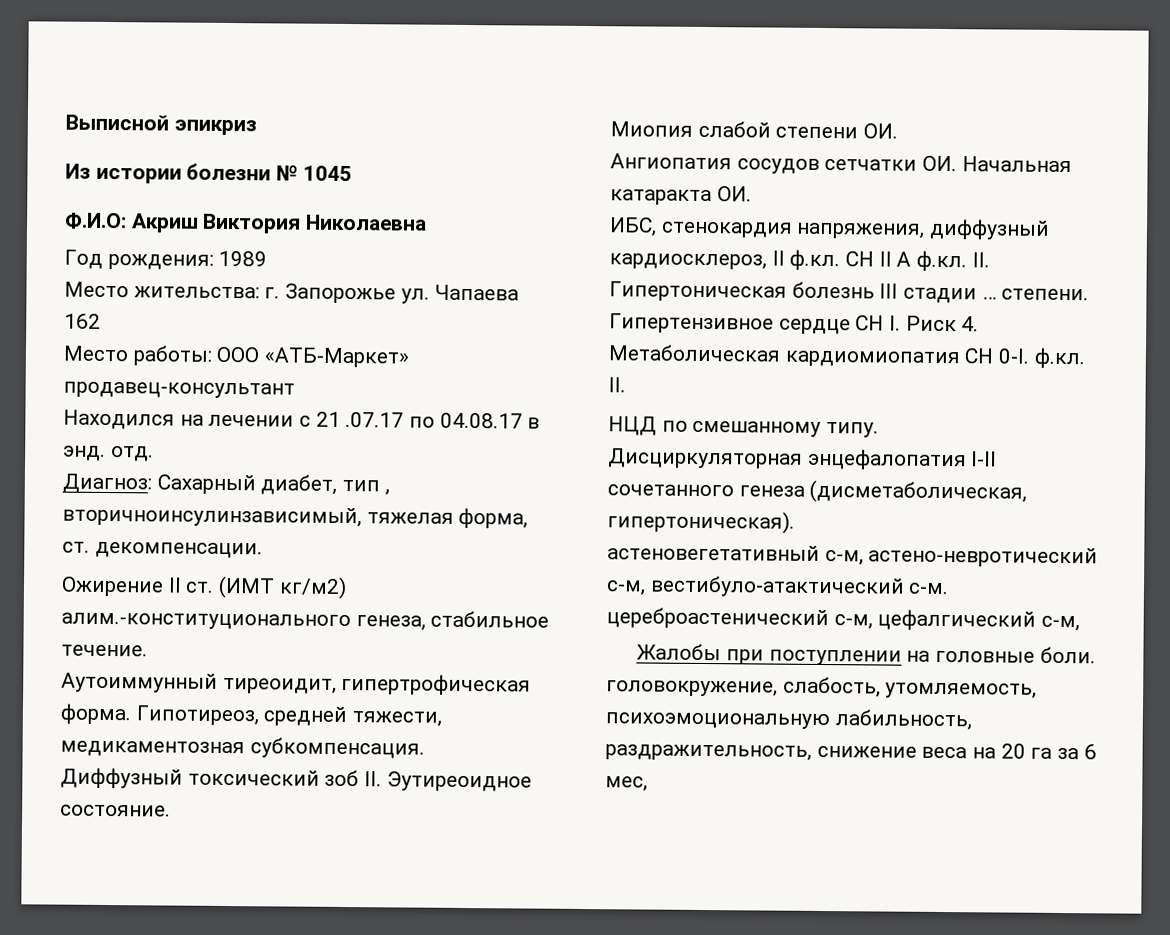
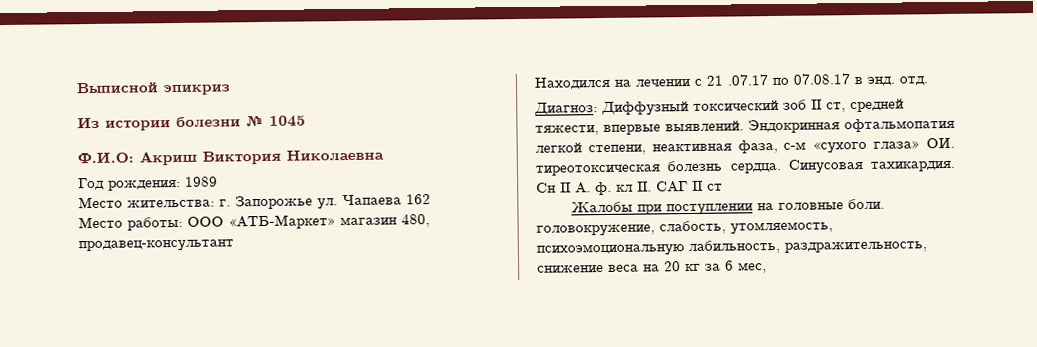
- Место работы: ООО «АТБ-Маркет» продавец-консультант
+ Место работы: ООО «АТБ-Маркет» магазин 480, продавец-консультант
- Находился на лечении с 21 .07.17 по 04.08.17 в энд. отд.
+ Находился на лечении с 21 .07.17 по 07.08.17 в энд. отд.
- Диагноз: Сахарный диабет, тип , вторичноинсулинзависимый, тяжелая форма, ст. декомпенсации.
- Ожирение II ст. (ИМТ кг/м2) алим.-конституционального генеза, стабильное течение.
- Аутоиммунный тиреоидит, гипертрофическая форма. Гипотиреоз, средней тяжести, медикаментозная субкомпенсация. Диффузный токсический зоб II. Эутиреоидное состояние.
- Миопия слабой степени ОИ.
- Ангиопатия сосудов сетчатки ОИ. Начальная катаракта ОИ.
- ИБС, стенокардия напряжения, диффузный кардиосклероз, II ф.кл. СН II А ф.кл. II. Гипертоническая болезнь III стадии … степени. Гипертензивное сердце СН I. Риск 4. Метаболическая кардиомиопатия СН 0-I. ф.кл. II.
- НЦД по смешанному типу.
- Дисциркуляторная энцефалопатия I-II сочетанного генеза (дисметаболическая, гипертоническая).
- астеновегетативный с-м, астено-невротический с-м, вестибуло-атактический с-м. цереброастенический с-м, цефалгический с-м,
+ Диагноз: Диффузный токсический зоб II ст, средней тяжести, впервые выявлений. Эндокринная офтальмопатия легкой степени, неактивная фаза, с-м «сухого глаза» ОИ. тиреотоксическая болезнь сердца. Синусовая тахикардия. Сн II А. ф. кл II. САГ II ст
- Жалобы при поступлении на головные боли. головокружение, слабость, утомляемость, психоэмоциональную лабильность, раздражительность, снижение веса на 20 га за 6 мес,
+ Жалобы при поступлении на головные боли. головокружение, слабость, утомляемость, психоэмоциональную лабильность, раздражительность, снижение веса на 20 кг за 6 мес,

